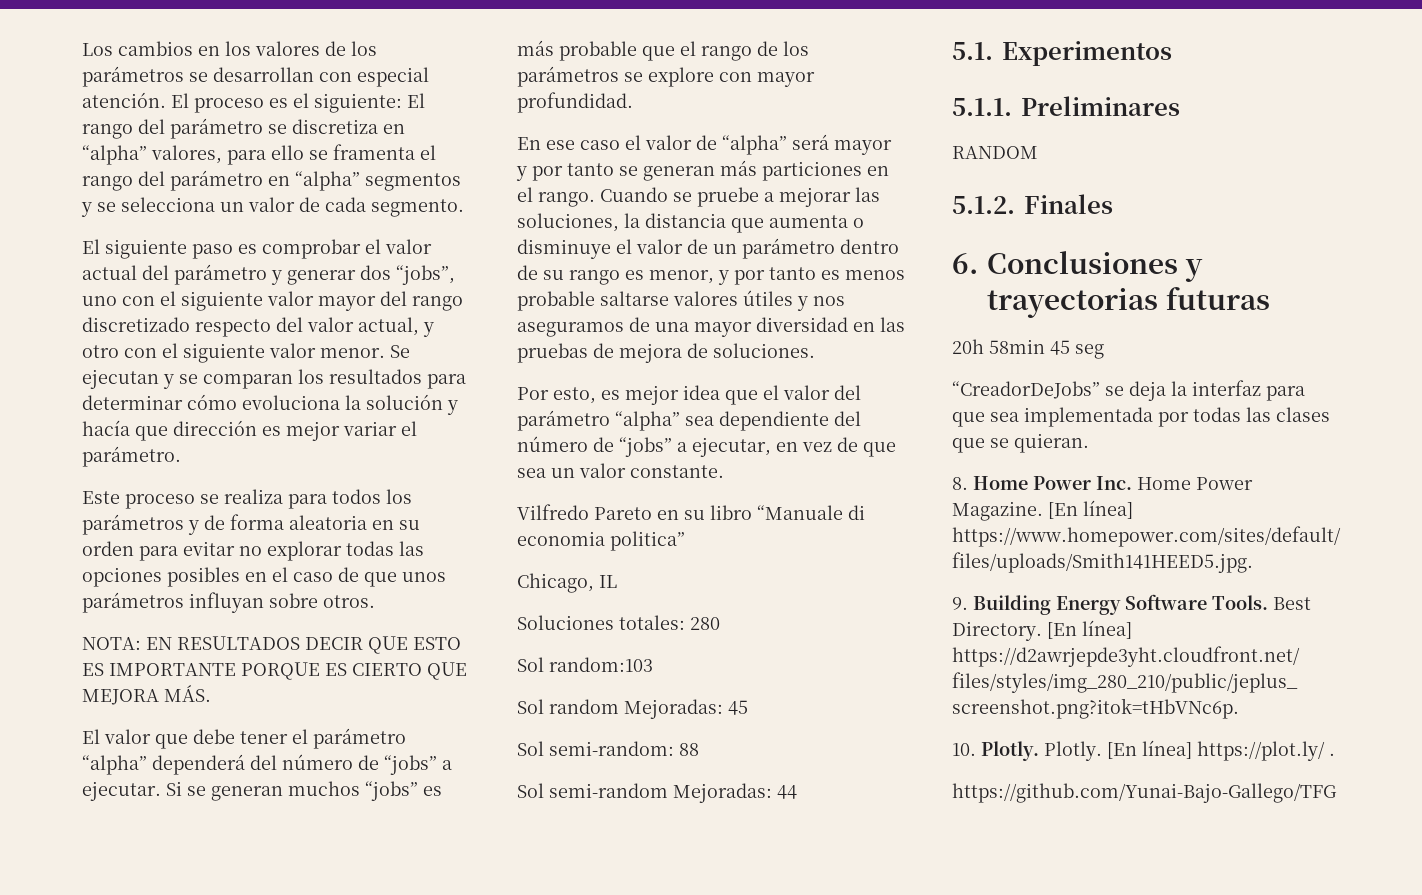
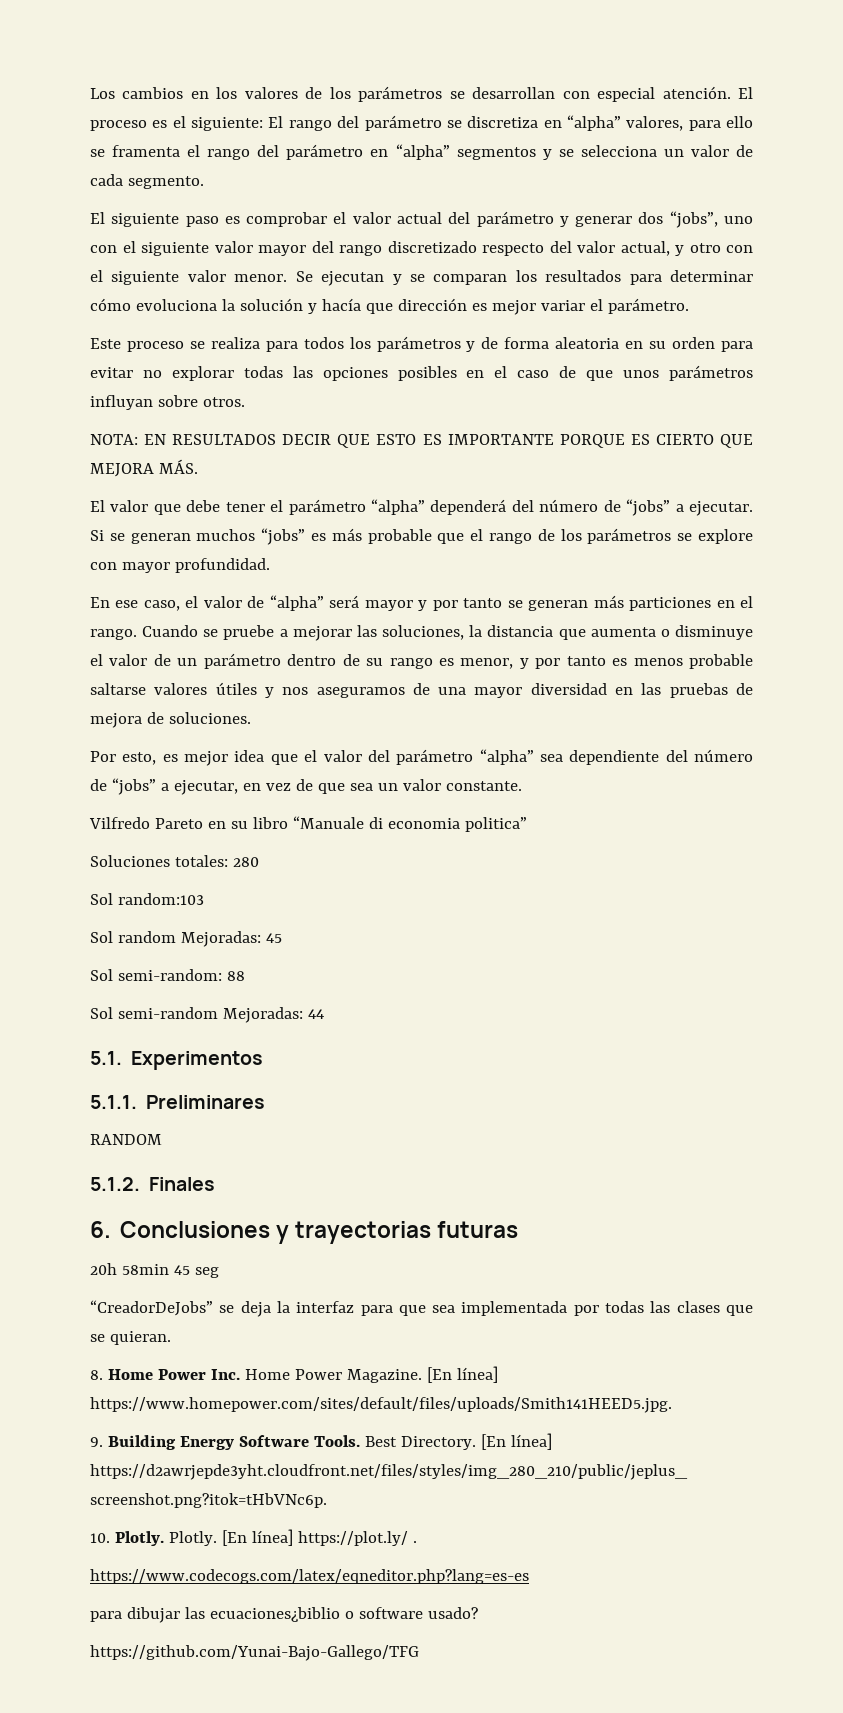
- En ese caso el valor de “alpha” será mayor y por tanto se generan más particiones en el rango.
+ En ese caso, el valor de “alpha” será mayor y por tanto se generan más particiones en el rango.
- Chicago, IL
+ https://www.codecogs.com/latex/eqneditor.php?lang=es-es
+ para dibujar las ecuaciones¿biblio o software usado?

